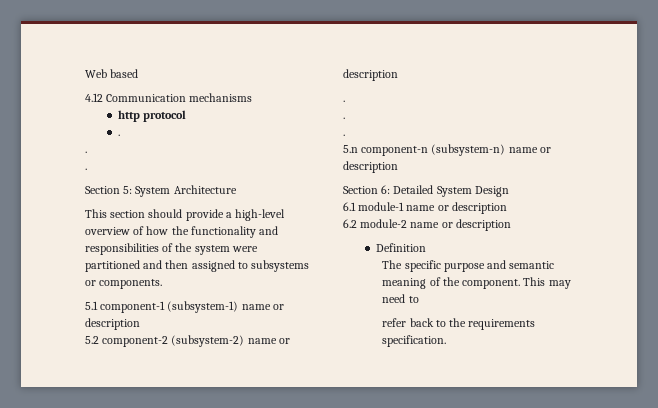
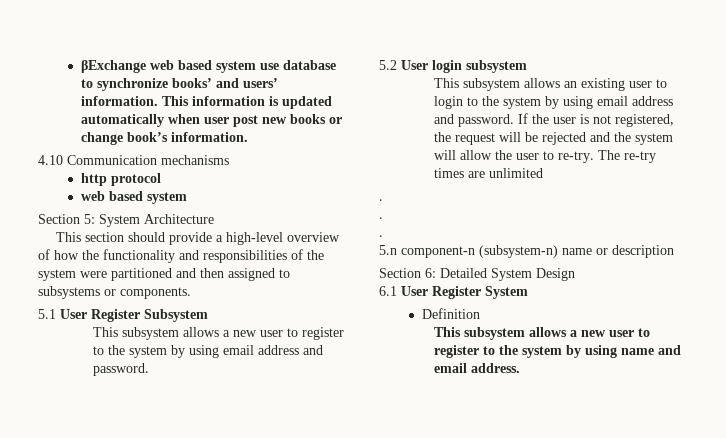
- Web based
- 4.12 Communication mechanisms
+ βExchange web based system use database to synchronize books’ and users’ information. This information is updated automatically when user post new books or change book’s information.
+ 4.10 Communication mechanisms
  http protocol
- .
- .
- .
+ web based system
- 5.1 component-1 (subsystem-1) name or description
- 5.2 component-2 (subsystem-2) name or description
+ 5.1 User Register Subsystem
+ This subsystem allows a new user to register to the system by using email address and password.
+ 5.2 User login subsystem
+ This subsystem allows an existing user to login to the system by using email address and password. If the user is not registered, the request will be rejected and the system will allow the user to re-try. The re-try times are unlimited
- 6.1 module-1 name or description
- 6.2 module-2 name or description
+ 6.1 User Register System
  Definition
- The specific purpose and semantic meaning of the component. This may need to
- refer back to the requirements specification.
+ This subsystem allows a new user to register to the system by using name and email address.

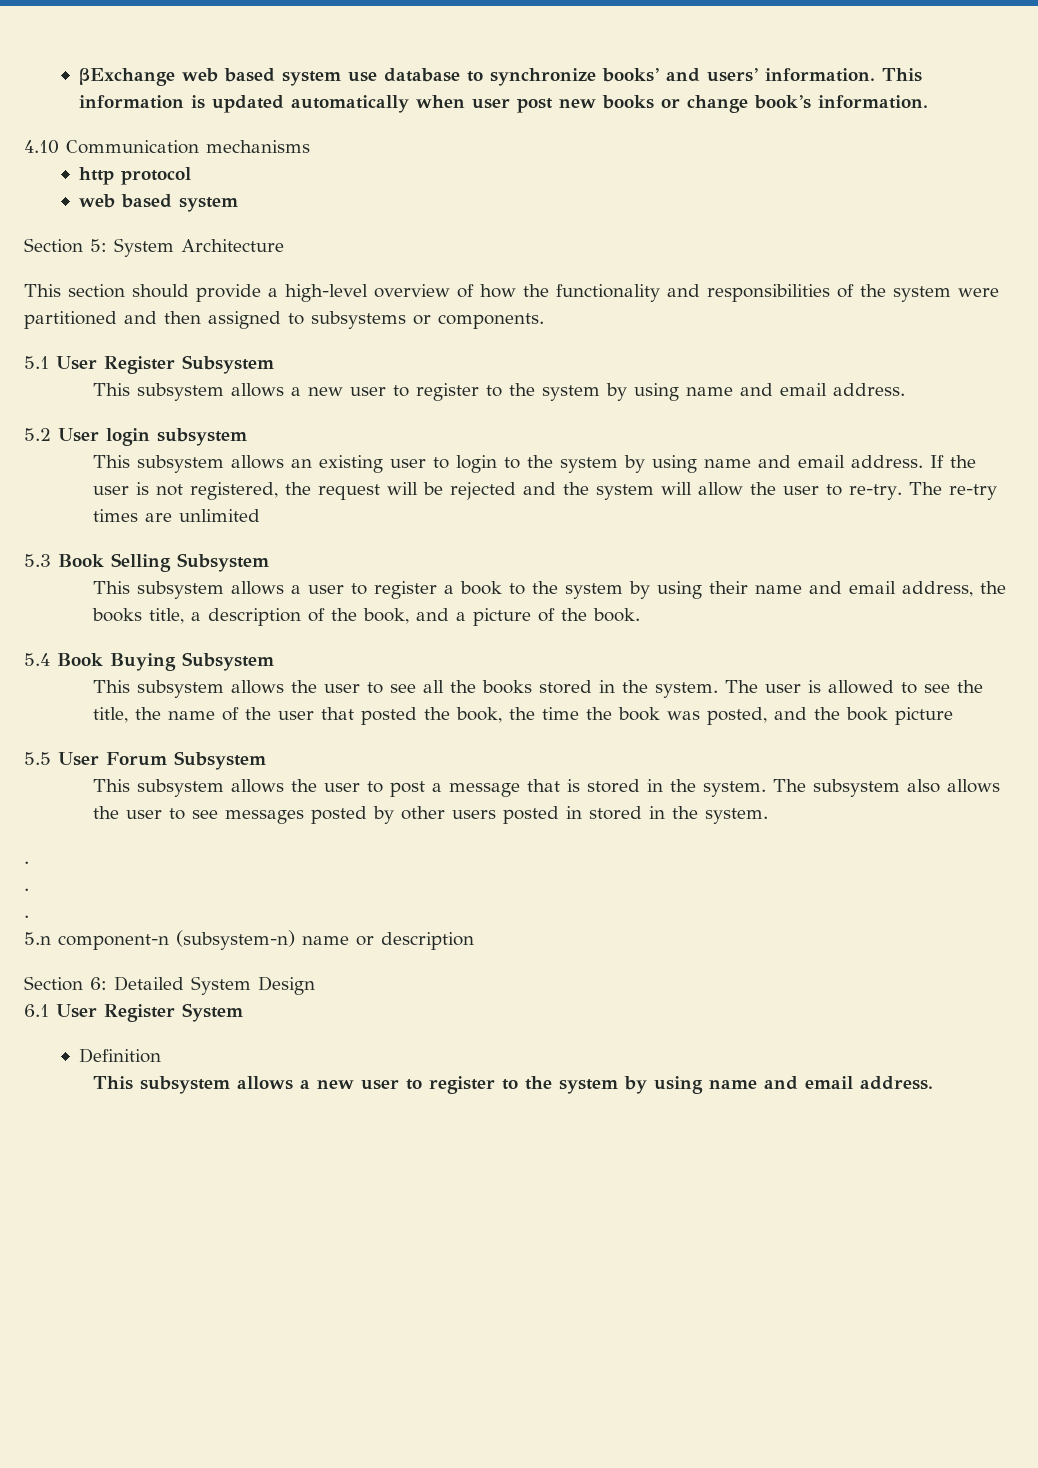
  5.1 User Register Subsystem
- This subsystem allows a new user to register to the system by using email address and password.
+ This subsystem allows a new user to register to the system by using name and email address.
- This subsystem allows an existing user to login to the system by using email address and password.
+ This subsystem allows an existing user to login to the system by using name and email address.
+ 5.3 Book Selling Subsystem
+ This subsystem allows a user to register a book to the system by using their name and email address, the books title, a description of the book, and a picture of the book.
+ 5.4 Book Buying Subsystem
+ This subsystem allows the user to see all the books stored in the system. The user is allowed to see the title, the name of the user that posted the book, the time the book was posted, and the book picture
+ 5.5 User Forum Subsystem
+ This subsystem allows the user to post a message that is stored in the system. The subsystem also allows the user to see messages posted by other users posted in stored in the system.

